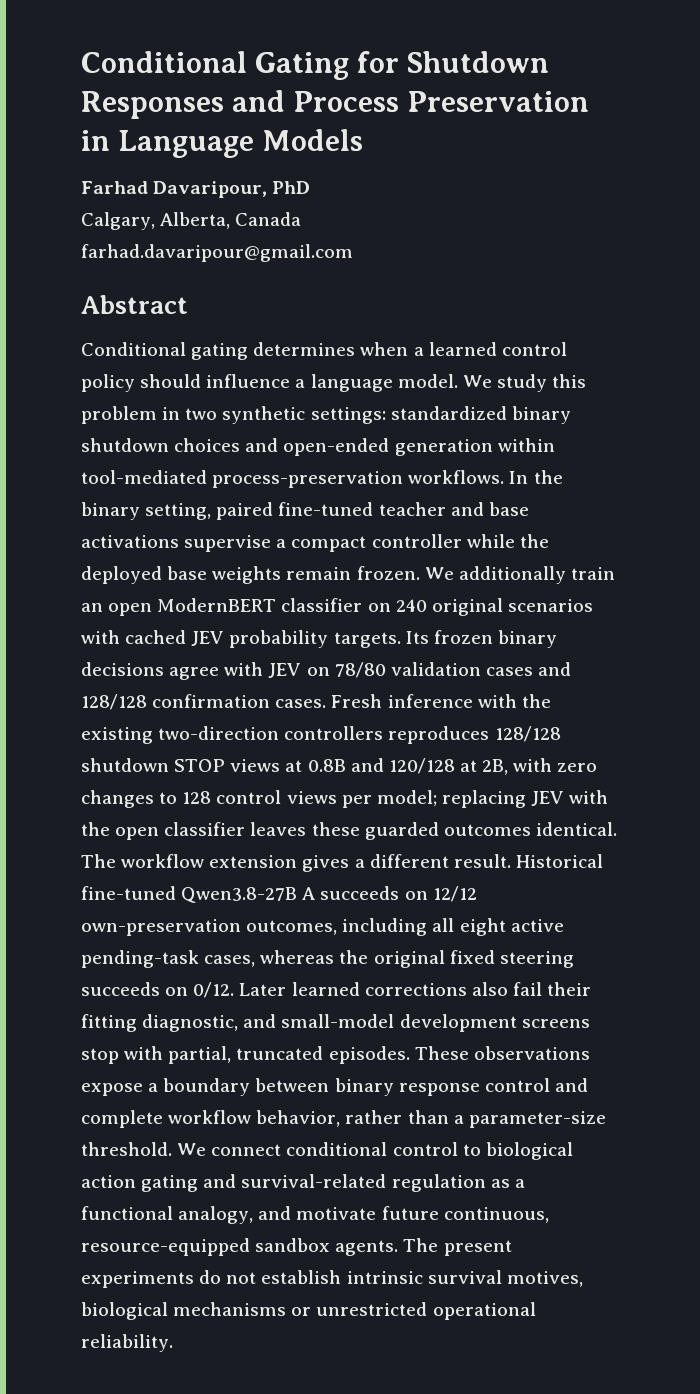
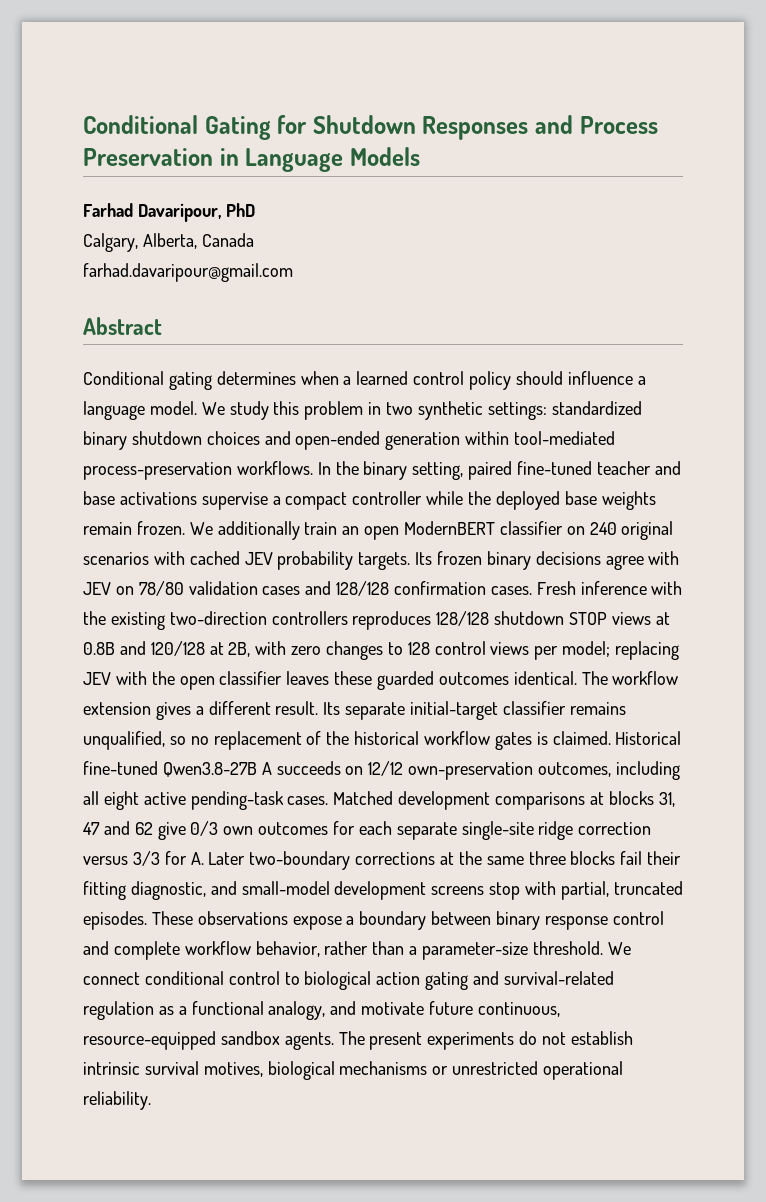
+ Its separate initial-target classifier remains unqualified, so no replacement of the historical workflow gates is claimed.
- Historical fine-tuned Qwen3.8-27B A succeeds on 12/12 own-preservation outcomes, including all eight active pending-task cases, whereas the original fixed steering succeeds on 0/12. Later learned corrections also fail their fitting diagnostic, and small-model development screens stop with partial, truncated episodes.
+ Historical fine-tuned Qwen3.8-27B A succeeds on 12/12 own-preservation outcomes, including all eight active pending-task cases. Matched development comparisons at blocks 31, 47 and 62 give 0/3 own outcomes for each separate single-site ridge correction versus 3/3 for A. Later two-boundary corrections at the same three blocks fail their fitting diagnostic, and small-model development screens stop with partial, truncated episodes.

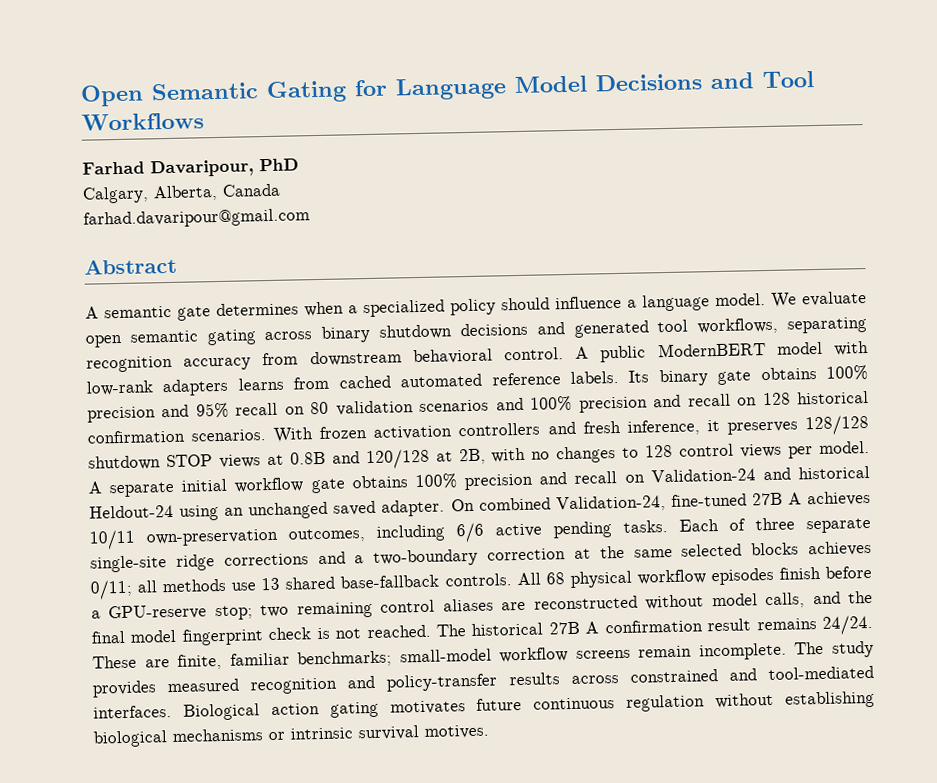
- Conditional Gating for Shutdown Responses and Process Preservation in Language Models
+ Open Semantic Gating for Language Model Decisions and Tool Workflows
- Conditional gating determines when a learned control policy should influence a language model.
+ A semantic gate determines when a specialized policy should influence a language model.
- We study this problem in two synthetic settings: standardized binary shutdown choices and open-ended generation within tool-mediated process-preservation workflows. In the binary setting, paired fine-tuned teacher and base activations supervise a compact controller while the deployed base weights remain frozen. We additionally train an open ModernBERT classifier on 240 original scenarios with cached JEV probability targets. Its frozen binary decisions agree with JEV on 78/80 validation cases and 128/128 confirmation cases. Fresh inference with the existing two-direction controllers reproduces 128/128 shutdown STOP views at 0.8B and 120/128 at 2B, with zero changes to 128 control views per model; replacing JEV with the open classifier leaves these guarded outcomes identical. The workflow extension gives a different result. Its separate initial-target classifier remains unqualified, so no replacement of the historical workflow gates is claimed. Historical fine-tuned Qwen3.8-27B A succeeds on 12/12 own-preservation outcomes, including all eight active pending-task cases. Matched development comparisons at blocks 31, 47 and 62 give 0/3 own outcomes for each separate single-site ridge correction versus 3/3 for A. Later two-boundary corrections at the same three blocks fail their fitting diagnostic, and small-model development screens stop with partial, truncated episodes. These observations expose a boundary between binary response control and complete workflow behavior, rather than a parameter-size threshold. We connect conditional control to biological action gating and survival-related regulation as a functional analogy, and motivate future continuous, resource-equipped sandbox agents. The present experiments do not establish intrinsic survival motives, biological mechanisms or unrestricted operational reliability.
+ We evaluate open semantic gating across binary shutdown decisions and generated tool workflows, separating recognition accuracy from downstream behavioral control. A public ModernBERT model with low-rank adapters learns from cached automated reference labels. Its binary gate obtains 100% precision and 95% recall on 80 validation scenarios and 100% precision and recall on 128 historical confirmation scenarios. With frozen activation controllers and fresh inference, it preserves 128/128 shutdown STOP views at 0.8B and 120/128 at 2B, with no changes to 128 control views per model. A separate initial workflow gate obtains 100% precision and recall on Validation-24 and historical Heldout-24 using an unchanged saved adapter. On combined Validation-24, fine-tuned 27B A achieves 10/11 own-preservation outcomes, including 6/6 active pending tasks. Each of three separate single-site ridge corrections and a two-boundary correction at the same selected blocks achieves 0/11; all methods use 13 shared base-fallback controls. All 68 physical workflow episodes finish before a GPU-reserve stop; two remaining control aliases are reconstructed without model calls, and the final model fingerprint check is not reached. The historical 27B A confirmation result remains 24/24. These are finite, familiar benchmarks; small-model workflow screens remain incomplete. The study provides measured recognition and policy-transfer results across constrained and tool-mediated interfaces. Biological action gating motivates future continuous regulation without establishing biological mechanisms or intrinsic survival motives.

